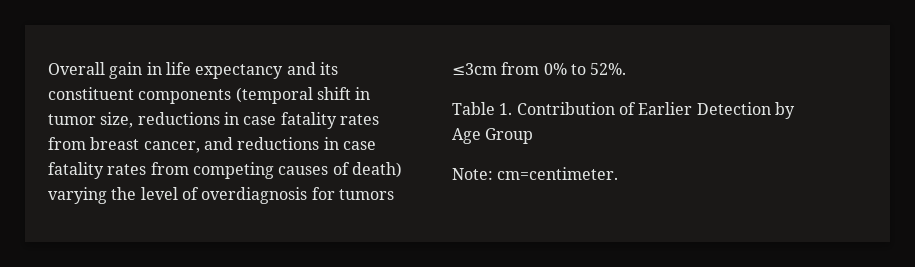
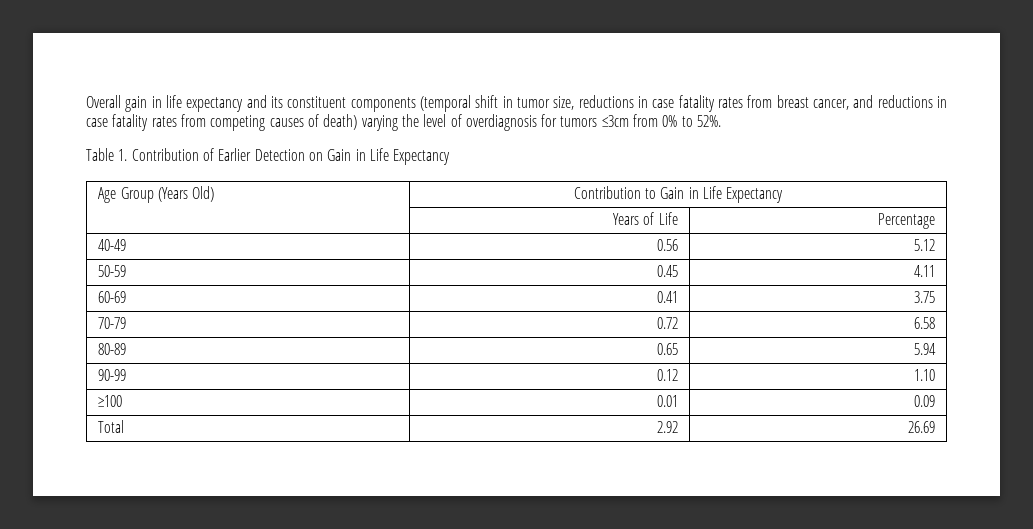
- Table 1. Contribution of Earlier Detection by Age Group
- Note: cm=centimeter.
+ Table 1. Contribution of Earlier Detection on Gain in Life Expectancy
+ Age Group (Years Old) | Contribution to Gain in Life Expectancy
+ | Years of Life | Percentage
+ 40-49 | 0.56 | 5.12
+ 50-59 | 0.45 | 4.11
+ 60-69 | 0.41 | 3.75
+ 70-79 | 0.72 | 6.58
+ 80-89 | 0.65 | 5.94
+ 90-99 | 0.12 | 1.10
+ ≥100 | 0.01 | 0.09
+ Total | 2.92 | 26.69

